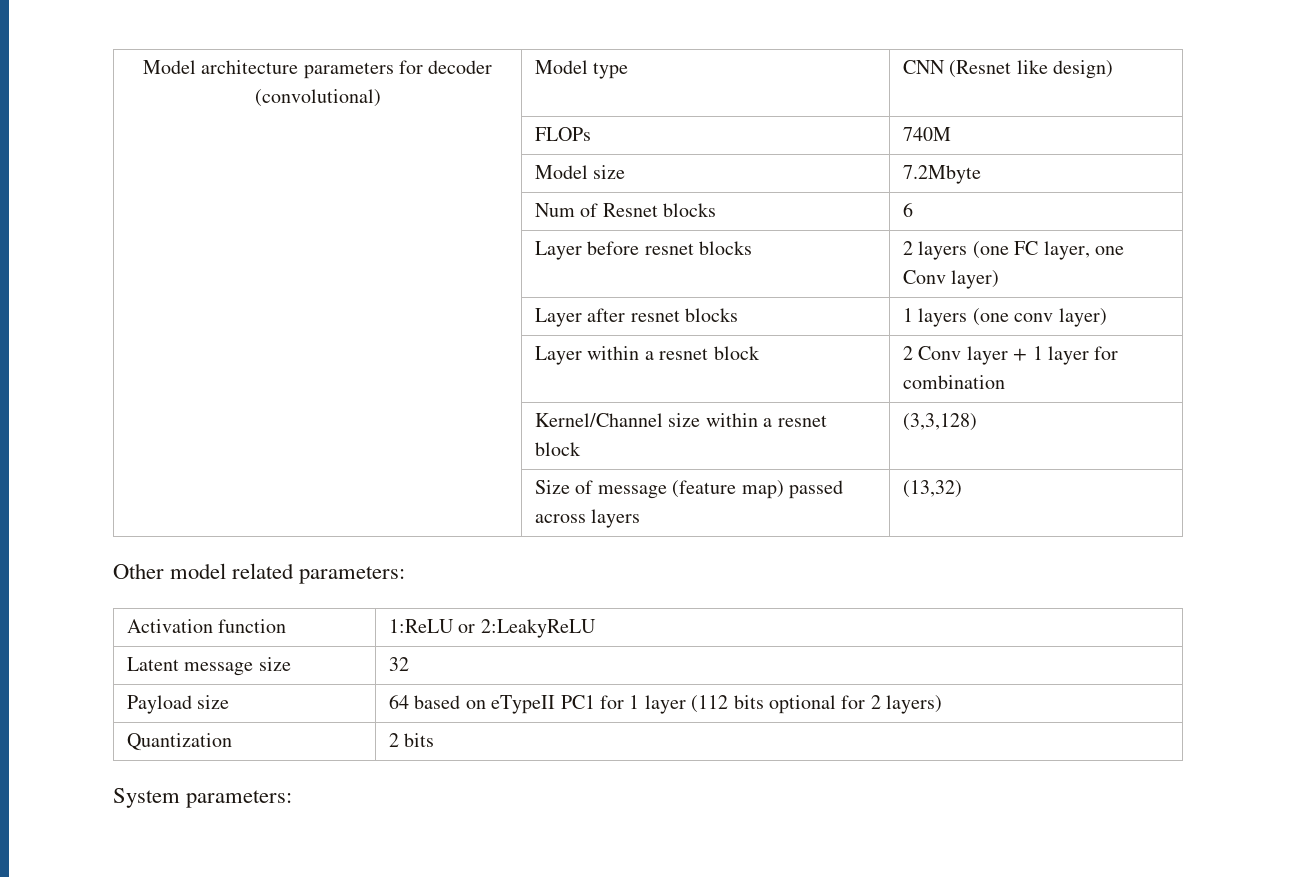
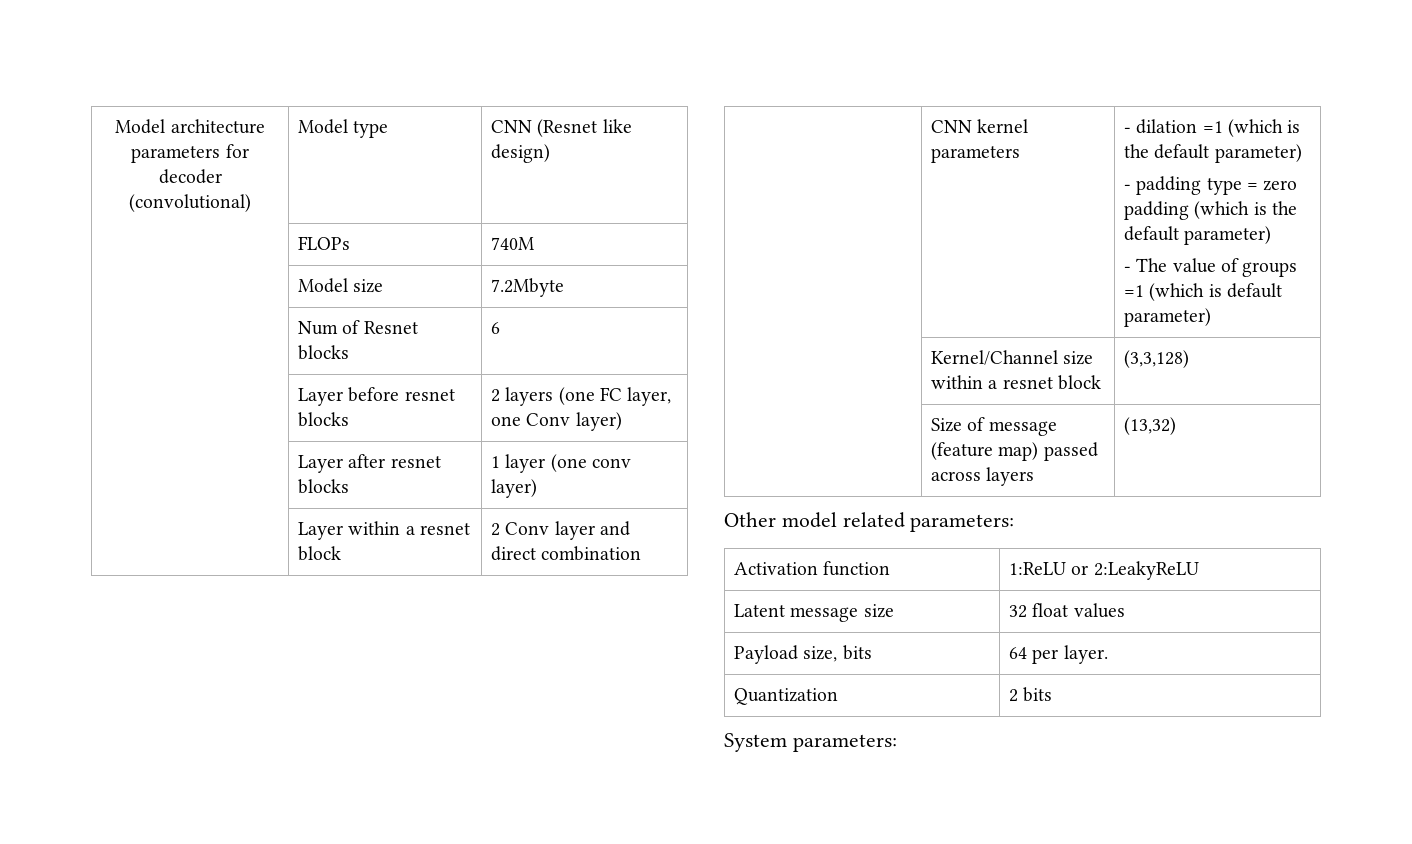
- | Layer after resnet blocks | 1 layers (one conv layer)
+ | Layer after resnet blocks | 1 layer (one conv layer)
- | Layer within a resnet block | 2 Conv layer + 1 layer for combination
+ | Layer within a resnet block | 2 Conv layer and direct combination
+ | CNN kernel parameters | - dilation =1 (which is the default parameter)
+ - padding type = zero padding (which is the default parameter)
+ - The value of groups =1 (which is default parameter)
- Latent message size | 32
+ Latent message size | 32 float values
- Payload size | 64 based on eTypeII PC1 for 1 layer (112 bits optional for 2 layers)
+ Payload size, bits | 64 per layer.

